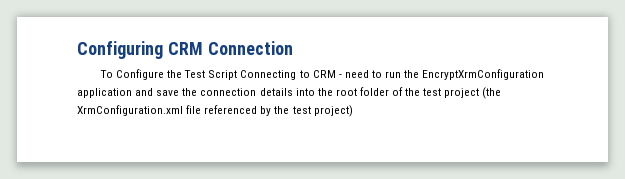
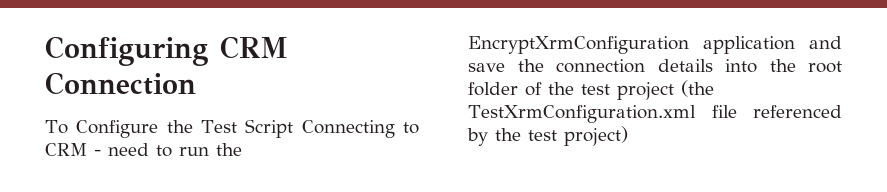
- To Configure the Test Script Connecting to CRM - need to run the EncryptXrmConfiguration application and save the connection details into the root folder of the test project (the XrmConfiguration.xml file referenced by the test project)
+ To Configure the Test Script Connecting to CRM - need to run the EncryptXrmConfiguration application and save the connection details into the root folder of the test project (the TestXrmConfiguration.xml file referenced by the test project)

